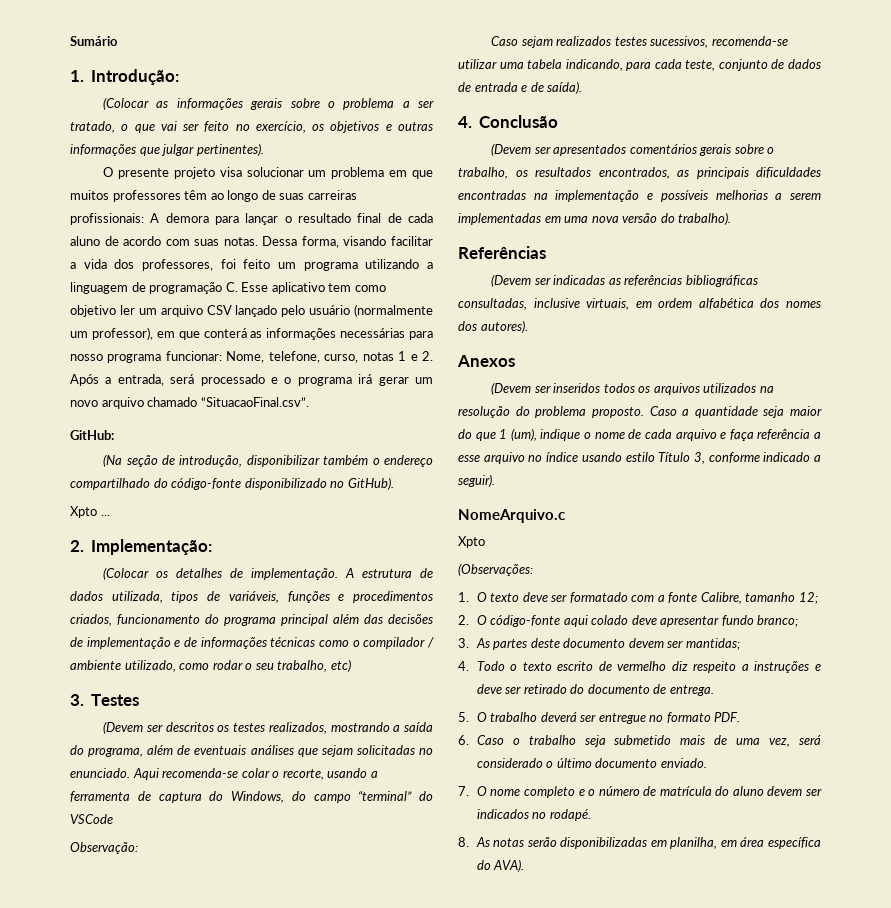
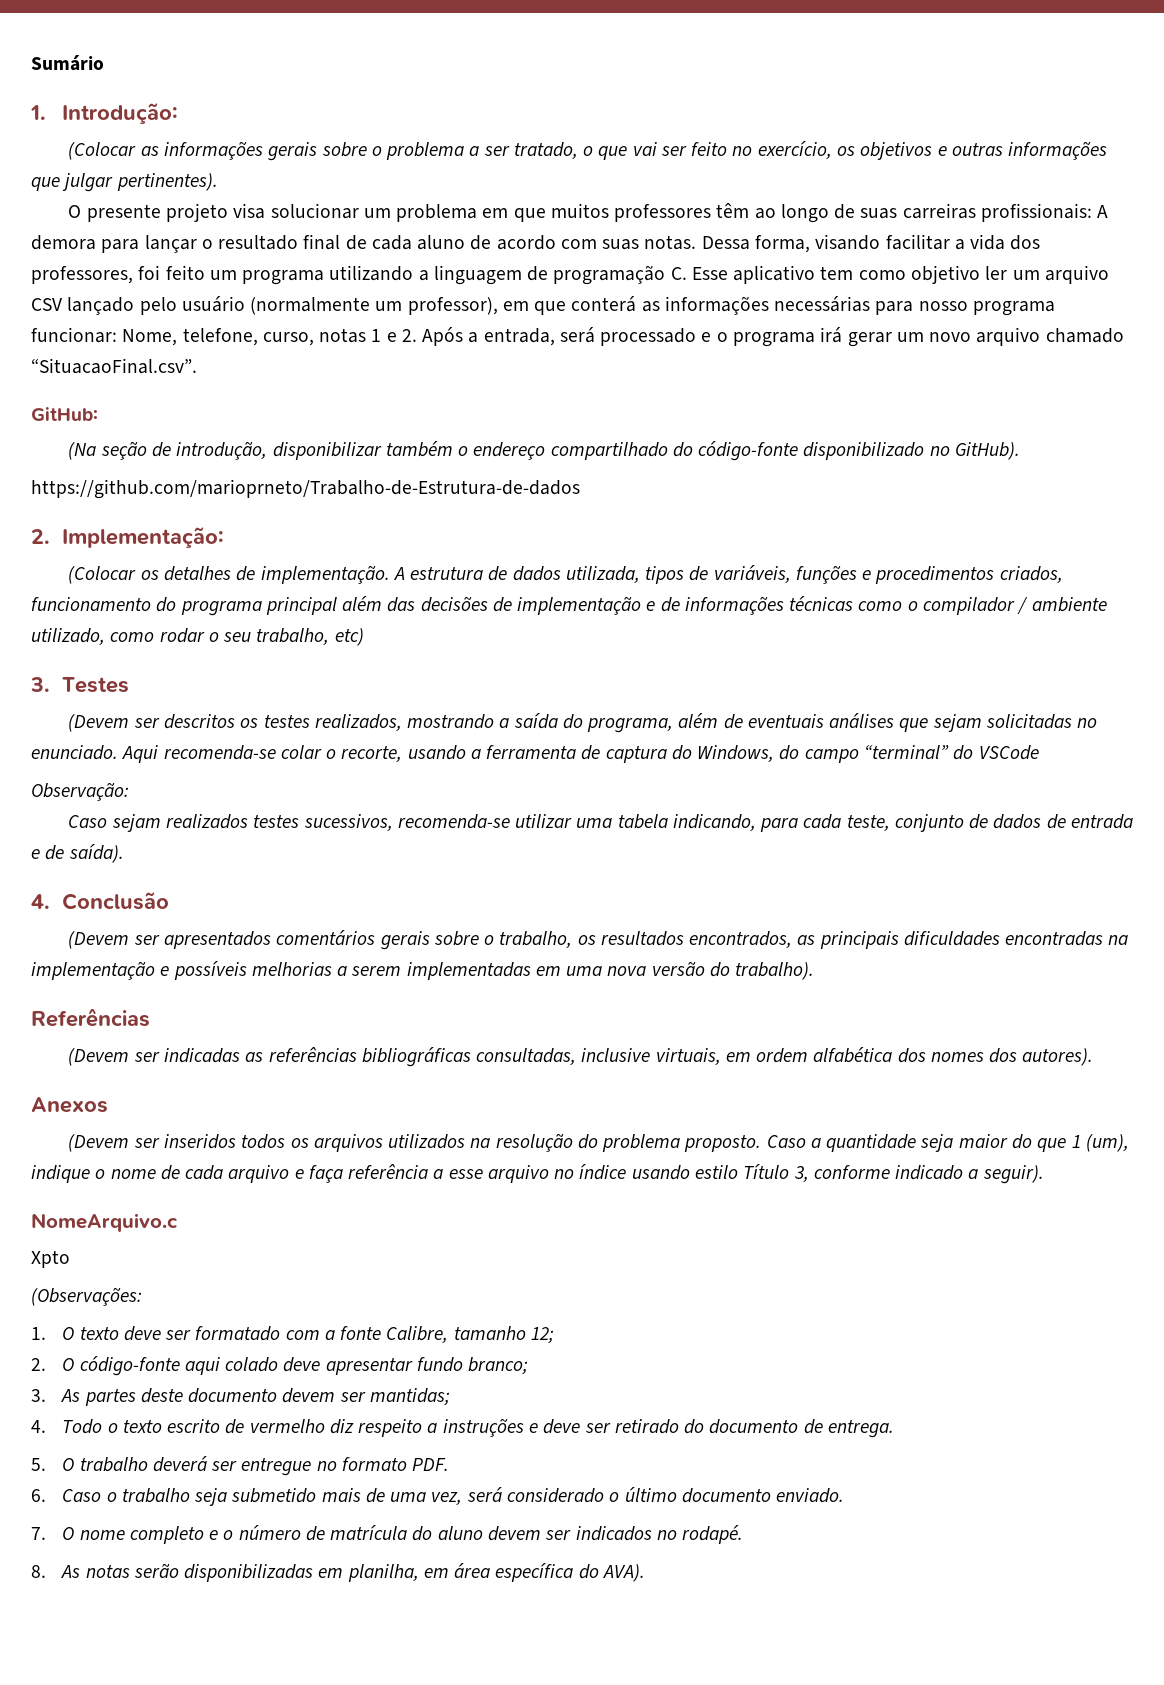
- Xpto ...
+ https://github.com/marioprneto/Trabalho-de-Estrutura-de-dados

